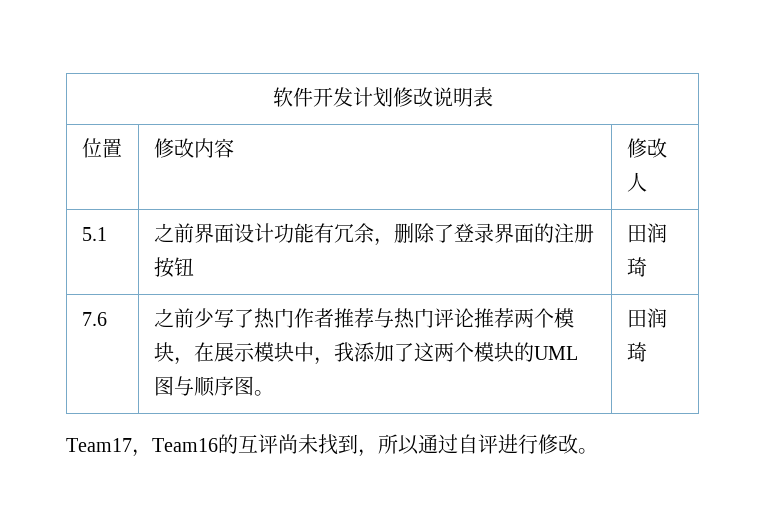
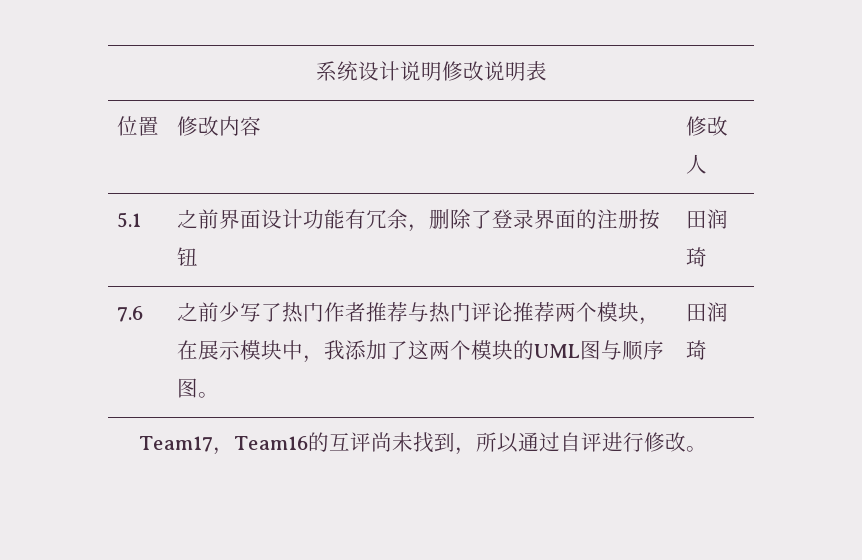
- 软件开发计划修改说明表
+ 系统设计说明修改说明表

